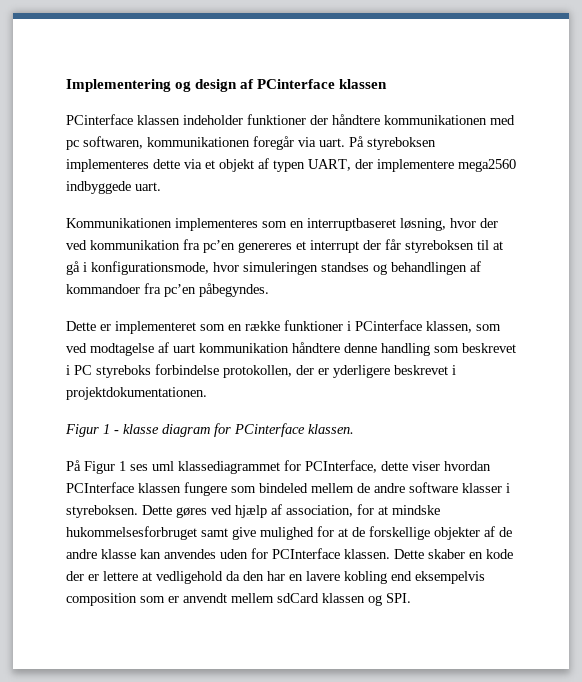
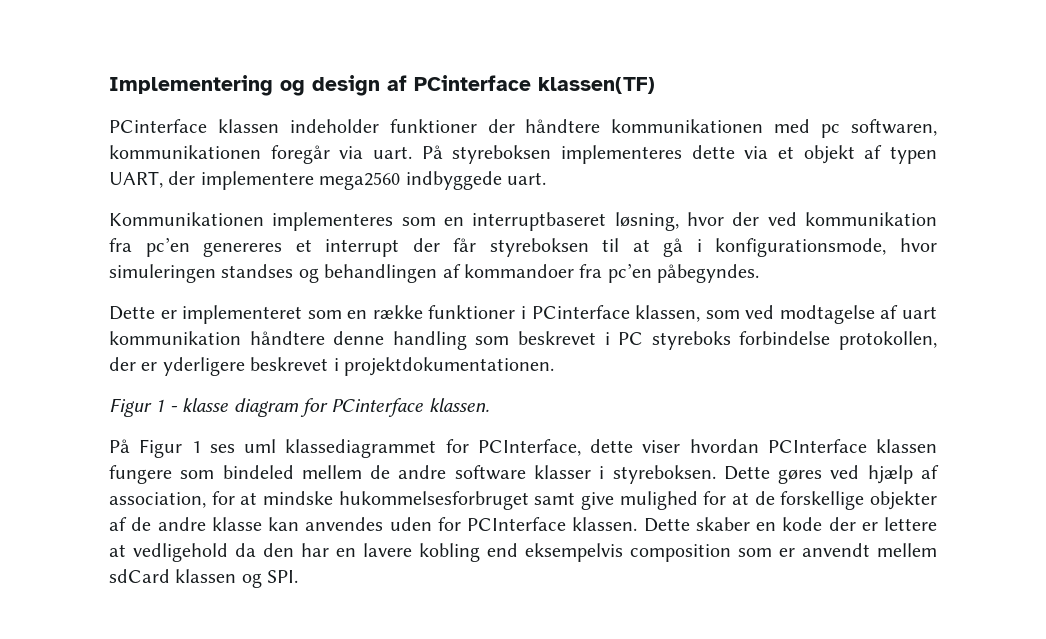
- Implementering og design af PCinterface klassen
+ Implementering og design af PCinterface klassen(TF)

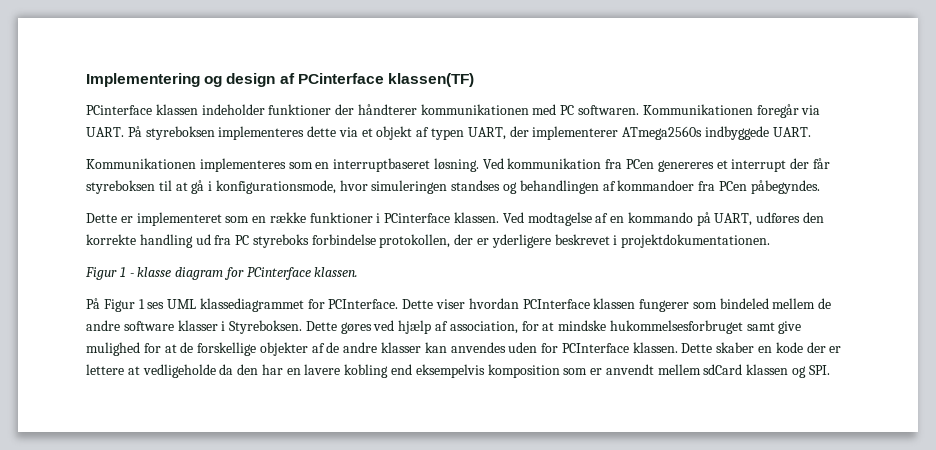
- PCinterface klassen indeholder funktioner der håndtere kommunikationen med pc softwaren, kommunikationen foregår via uart.
+ PCinterface klassen indeholder funktioner der håndterer kommunikationen med PC softwaren. Kommunikationen foregår via UART.
- På styreboksen implementeres dette via et objekt af typen UART, der implementere mega2560 indbyggede uart.
+ På styreboksen implementeres dette via et objekt af typen UART, der implementerer ATmega2560s indbyggede UART.
- Kommunikationen implementeres som en interruptbaseret løsning, hvor der ved kommunikation fra pc’en genereres et interrupt der får styreboksen til at gå i konfigurationsmode, hvor simuleringen standses og behandlingen af kommandoer fra pc’en påbegyndes.
+ Kommunikationen implementeres som en interruptbaseret løsning. Ved kommunikation fra PCen genereres et interrupt der får styreboksen til at gå i konfigurationsmode, hvor simuleringen standses og behandlingen af kommandoer fra PCen påbegyndes.
- Dette er implementeret som en række funktioner i PCinterface klassen, som ved modtagelse af uart kommunikation håndtere denne handling som beskrevet i PC styreboks forbindelse protokollen, der er yderligere beskrevet i projektdokumentationen.
+ Dette er implementeret som en række funktioner i PCinterface klassen. Ved modtagelse af en kommando på UART, udføres den korrekte handling ud fra PC styreboks forbindelse protokollen, der er yderligere beskrevet i projektdokumentationen.
- På Figur 1 ses uml klassediagrammet for PCInterface, dette viser hvordan PCInterface klassen fungere som bindeled mellem de andre software klasser i styreboksen.
+ På Figur 1 ses UML klassediagrammet for PCInterface. Dette viser hvordan PCInterface klassen fungerer som bindeled mellem de andre software klasser i Styreboksen.
- Dette gøres ved hjælp af association, for at mindske hukommelsesforbruget samt give mulighed for at de forskellige objekter af de andre klasse kan anvendes uden for PCInterface klassen.
+ Dette gøres ved hjælp af association, for at mindske hukommelsesforbruget samt give mulighed for at de forskellige objekter af de andre klasser kan anvendes uden for PCInterface klassen.
- Dette skaber en kode der er lettere at vedligehold da den har en lavere kobling end eksempelvis composition som er anvendt mellem sdCard klassen og SPI.
+ Dette skaber en kode der er lettere at vedligeholde da den har en lavere kobling end eksempelvis komposition som er anvendt mellem sdCard klassen og SPI.

